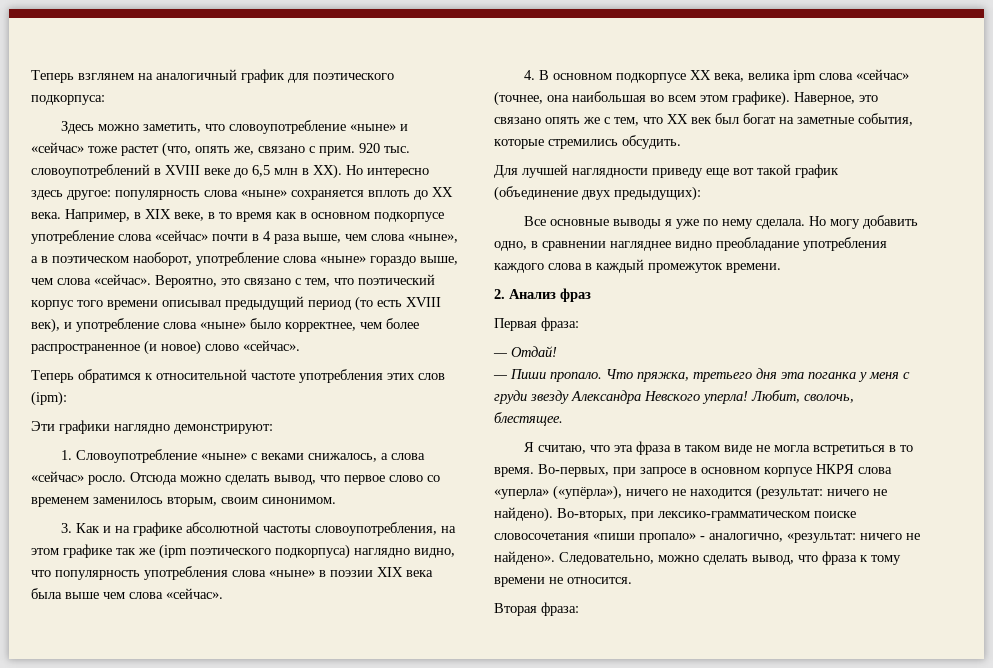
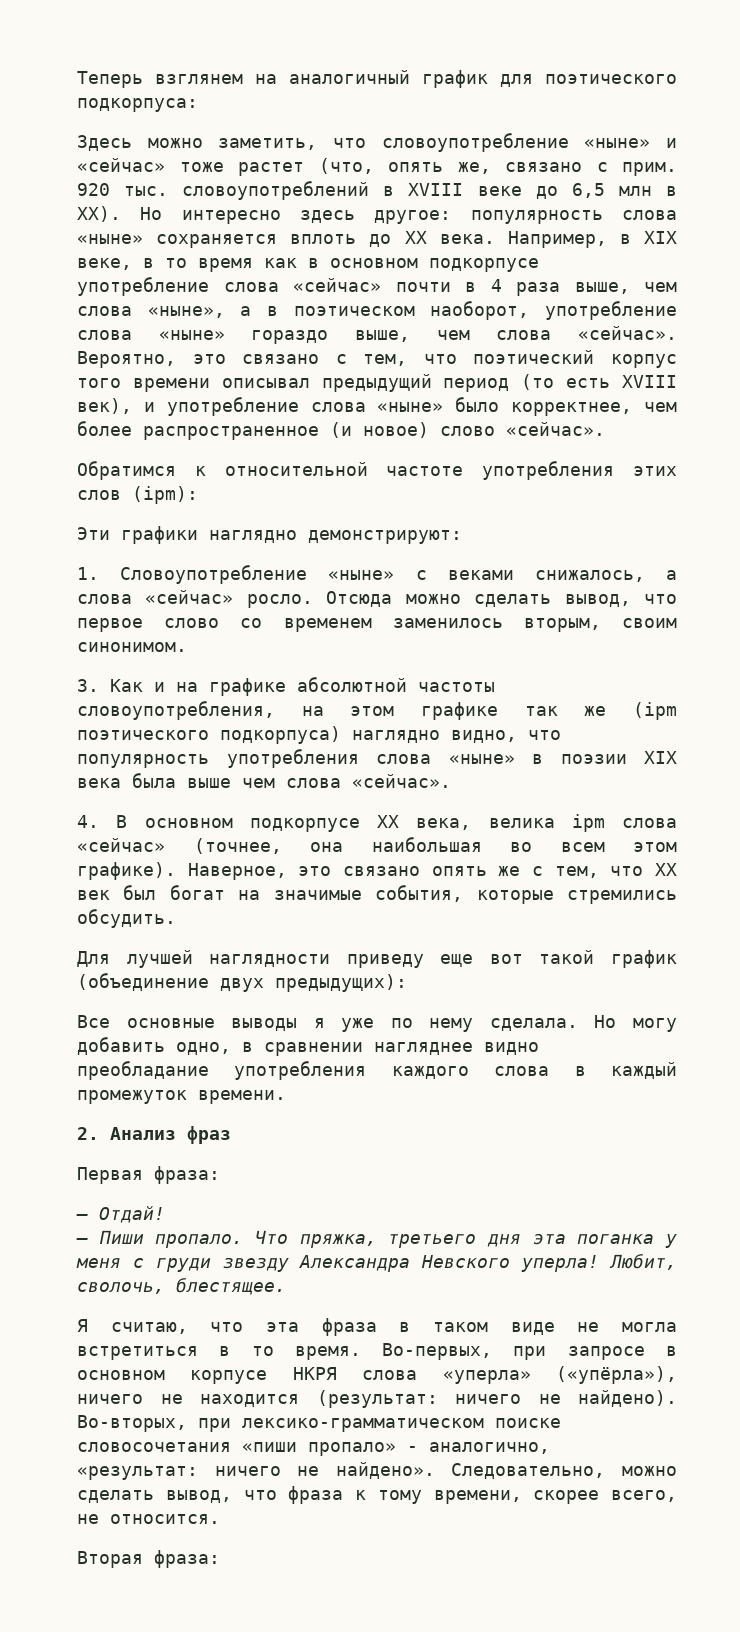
- Теперь обратимся к относительной частоте употребления этих слов (ipm):
+ Обратимся к относительной частоте употребления этих слов (ipm):
- Наверное, это связано опять же с тем, что XX век был богат на заметные события, которые стремились обсудить.
+ Наверное, это связано опять же с тем, что XX век был богат на значимые события, которые стремились обсудить.
- Следовательно, можно сделать вывод, что фраза к тому времени не относится.
+ Следовательно, можно сделать вывод, что фраза к тому времени, скорее всего, не относится.

